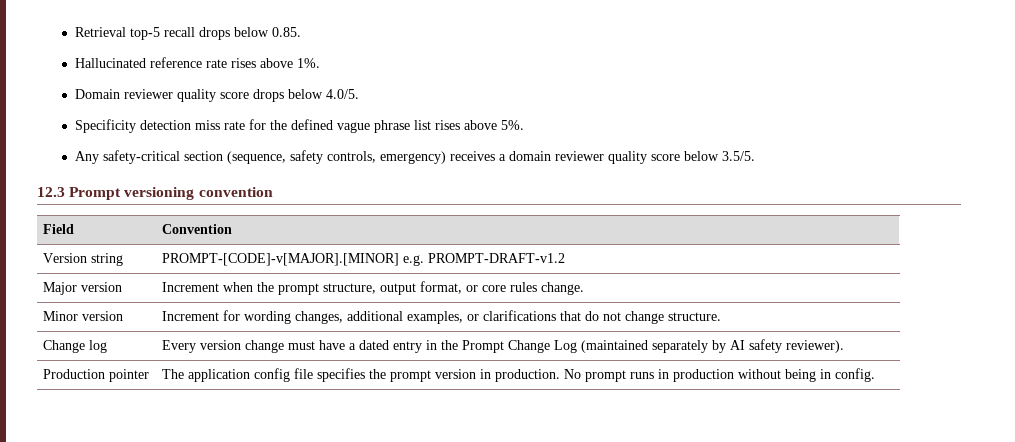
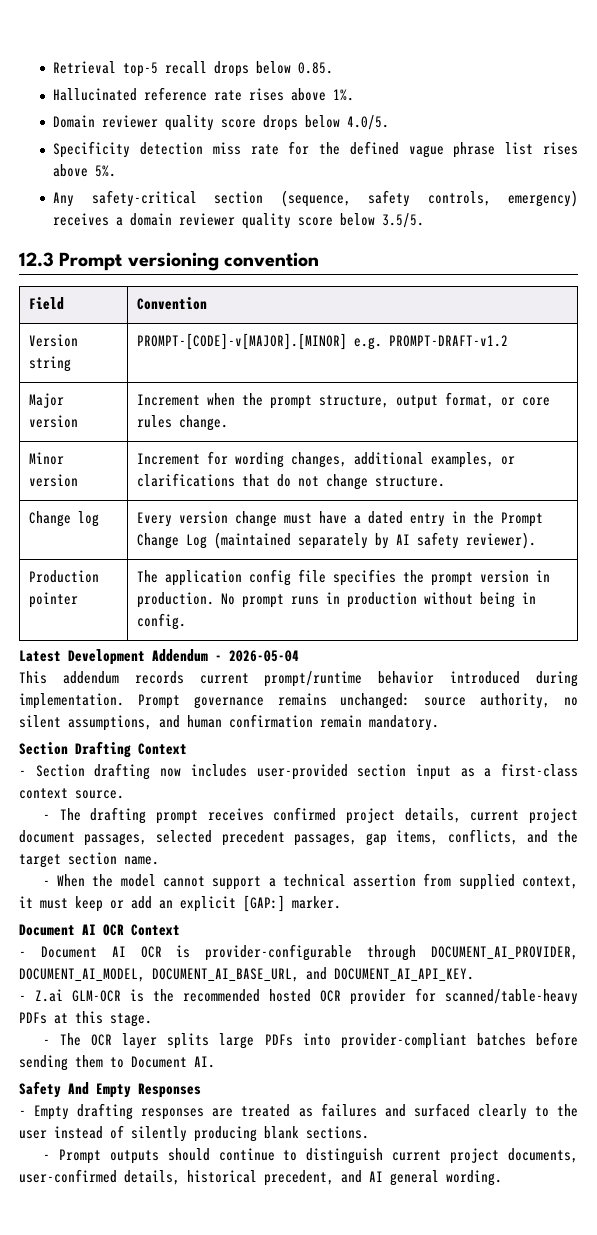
+ Latest Development Addendum - 2026-05-04
+ This addendum records current prompt/runtime behavior introduced during implementation. Prompt governance remains unchanged: source authority, no silent assumptions, and human confirmation remain mandatory.
+ Section Drafting Context
+ - Section drafting now includes user-provided section input as a first-class context source.
+ - The drafting prompt receives confirmed project details, current project document passages, selected precedent passages, gap items, conflicts, and the target section name.
+ - When the model cannot support a technical assertion from supplied context, it must keep or add an explicit [GAP:] marker.
+ Document AI OCR Context
+ - Document AI OCR is provider-configurable through DOCUMENT_AI_PROVIDER, DOCUMENT_AI_MODEL, DOCUMENT_AI_BASE_URL, and DOCUMENT_AI_API_KEY.
+ - Z.ai GLM-OCR is the recommended hosted OCR provider for scanned/table-heavy PDFs at this stage.
+ - The OCR layer splits large PDFs into provider-compliant batches before sending them to Document AI.
+ Safety And Empty Responses
+ - Empty drafting responses are treated as failures and surfaced clearly to the user instead of silently producing blank sections.
+ - Prompt outputs should continue to distinguish current project documents, user-confirmed details, historical precedent, and AI general wording.

